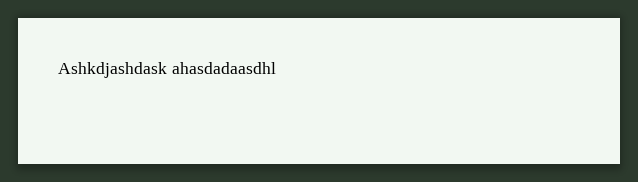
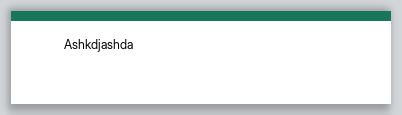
- Ashkdjashdask ahasdadaasdhl
+ Ashkdjashda

